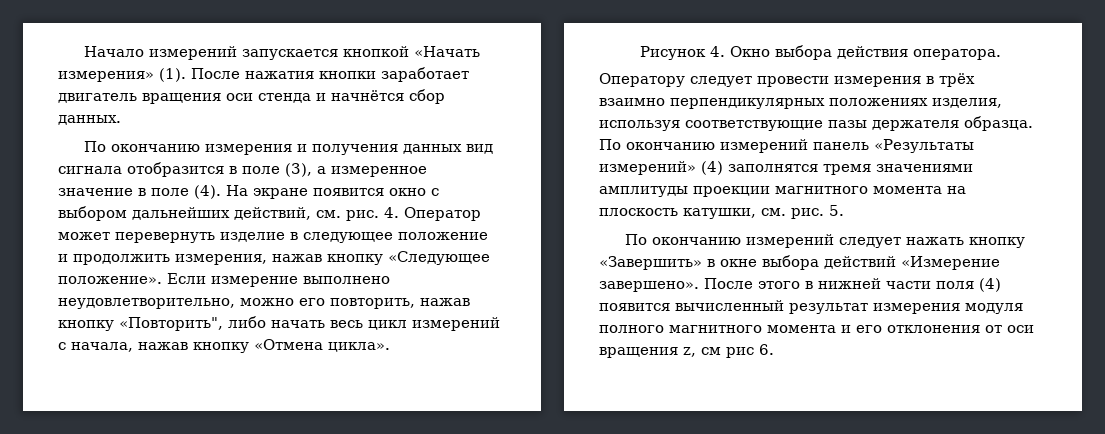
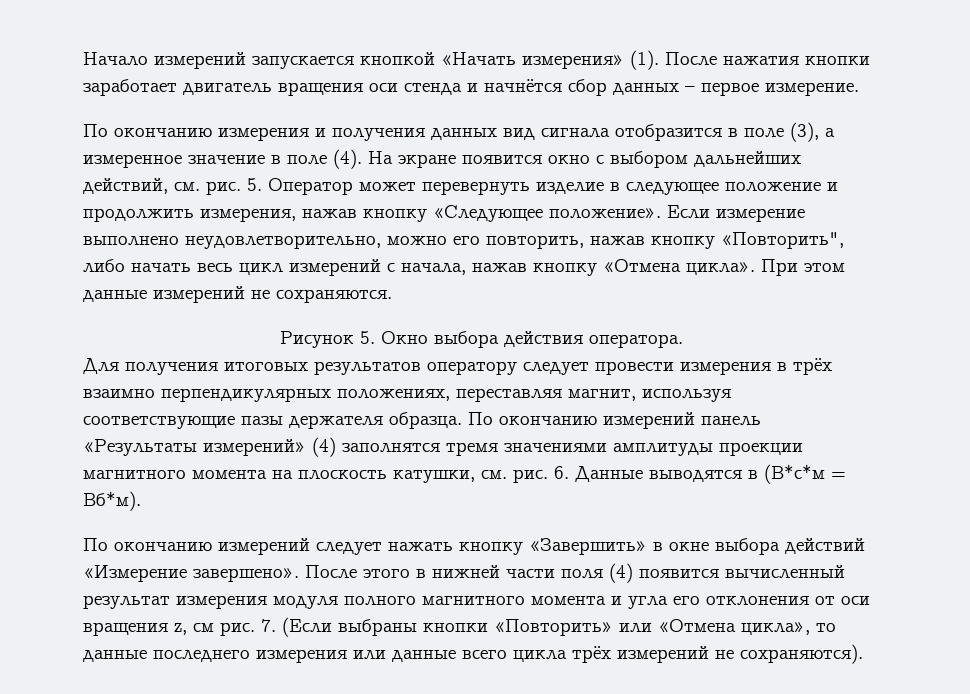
- После нажатия кнопки заработает двигатель вращения оси стенда и начнётся сбор данных.
+ После нажатия кнопки заработает двигатель вращения оси стенда и начнётся сбор данных – первое измерение.
- 4. Оператор может перевернуть изделие в следующее положение и продолжить измерения, нажав кнопку «Следующее положение».
+ 5. Оператор может перевернуть изделие в следующее положение и продолжить измерения, нажав кнопку «Следующее положение».
+ При этом данные измерений не сохраняются.
- Рисунок 4. Окно выбора действия оператора.
+ Рисунок 5. Окно выбора действия оператора.
- Оператору следует провести измерения в трёх взаимно перпендикулярных положениях изделия, используя соответствующие пазы держателя образца.
+ Для получения итоговых результатов оператору следует провести измерения в трёх взаимно перпендикулярных положениях, переставляя магнит, используя соответствующие пазы держателя образца.
- 5.
+ 6. Данные выводятся в (В*с*м = Вб*м).
- После этого в нижней части поля (4) появится вычисленный результат измерения модуля полного магнитного момента и его отклонения от оси вращения z, см рис 6.
+ После этого в нижней части поля (4) появится вычисленный результат измерения модуля полного магнитного момента и угла его отклонения от оси вращения z, см рис. 7. (Если выбраны кнопки «Повторить» или «Отмена цикла», то данные последнего измерения или данные всего цикла трёх измерений не сохраняются).

